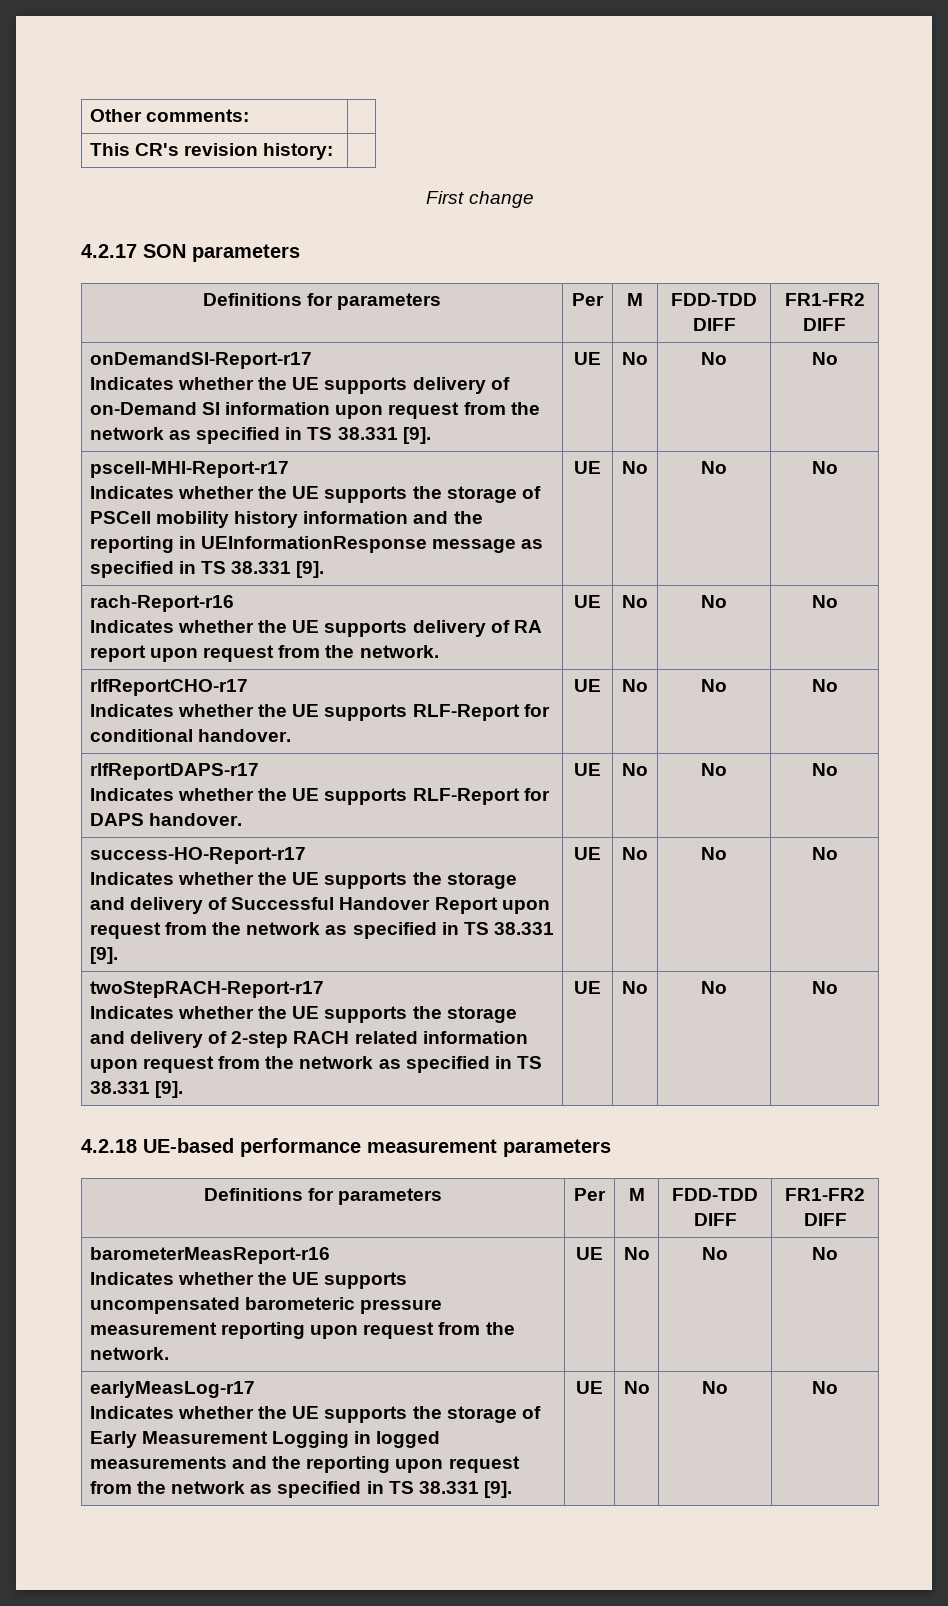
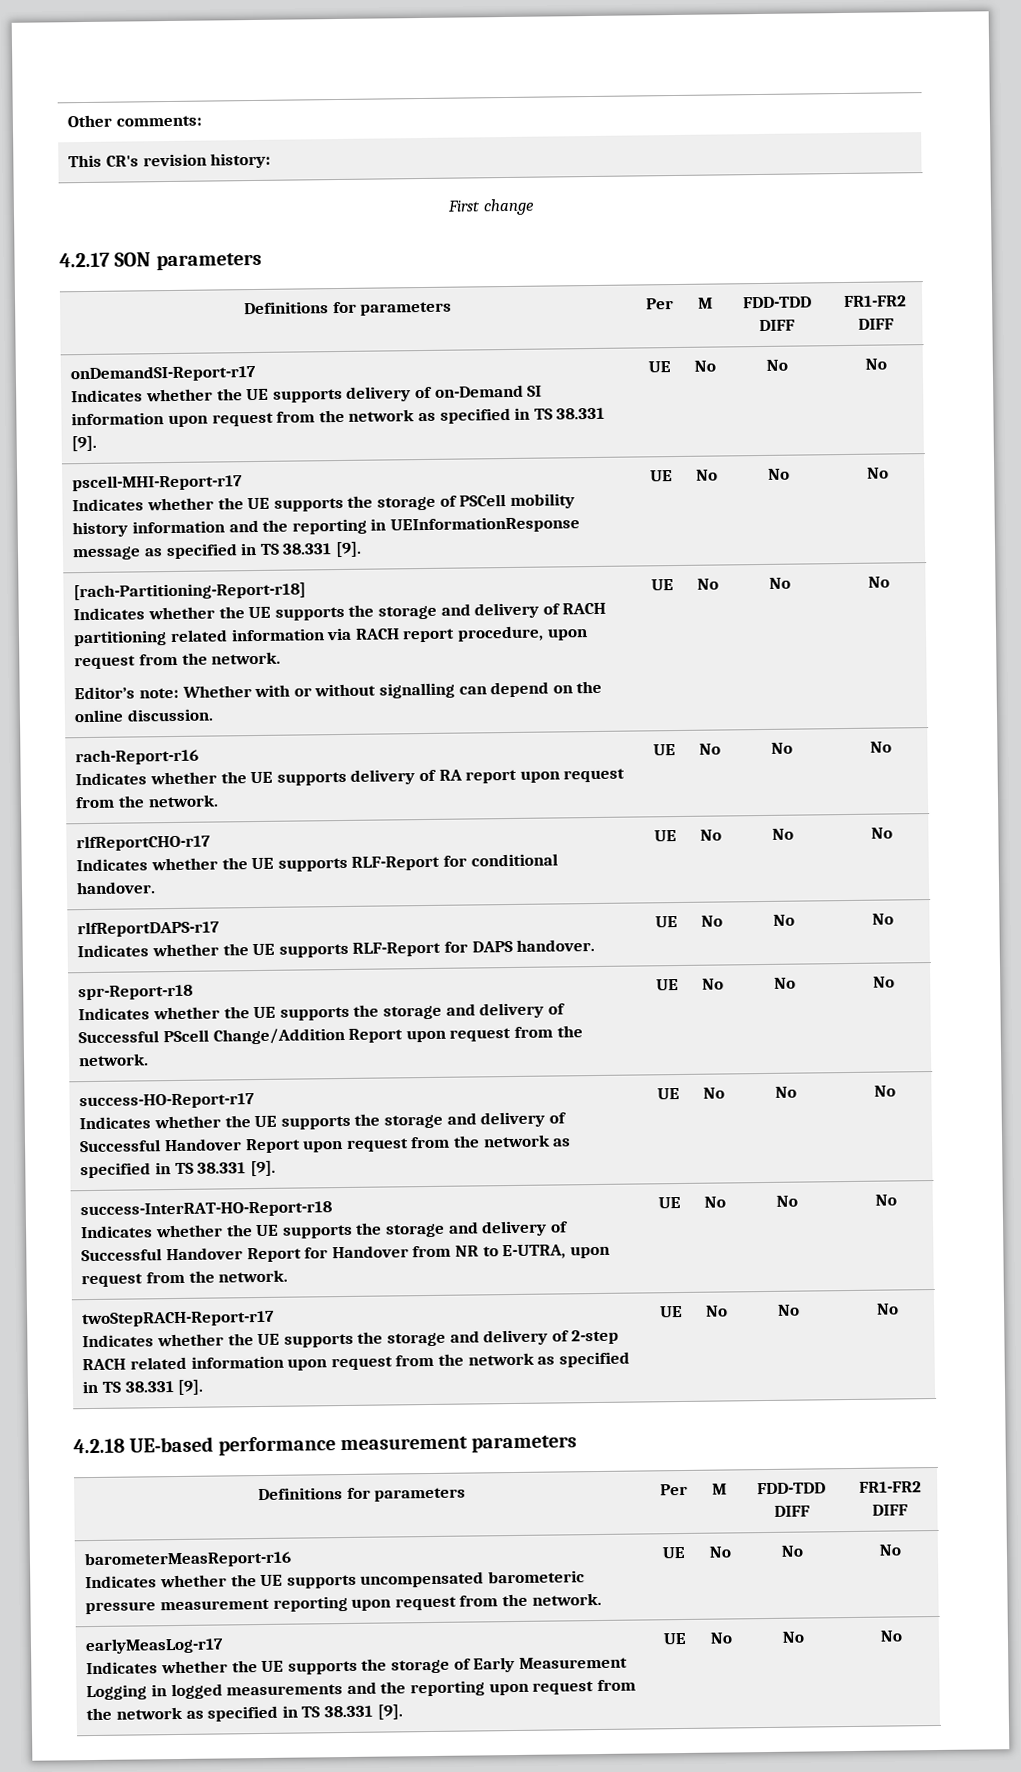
+ [rach-Partitioning-Report-r18]
+ Indicates whether the UE supports the storage and delivery of RACH partitioning related information via RACH report procedure, upon request from the network.
+ Editor’s note: Whether with or without signalling can depend on the online discussion. | UE | No | No | No
+ spr-Report-r18
+ Indicates whether the UE supports the storage and delivery of Successful PScell Change/Addition Report upon request from the network. | UE | No | No | No
+ success-InterRAT-HO-Report-r18
+ Indicates whether the UE supports the storage and delivery of Successful Handover Report for Handover from NR to E-UTRA, upon request from the network. | UE | No | No | No

